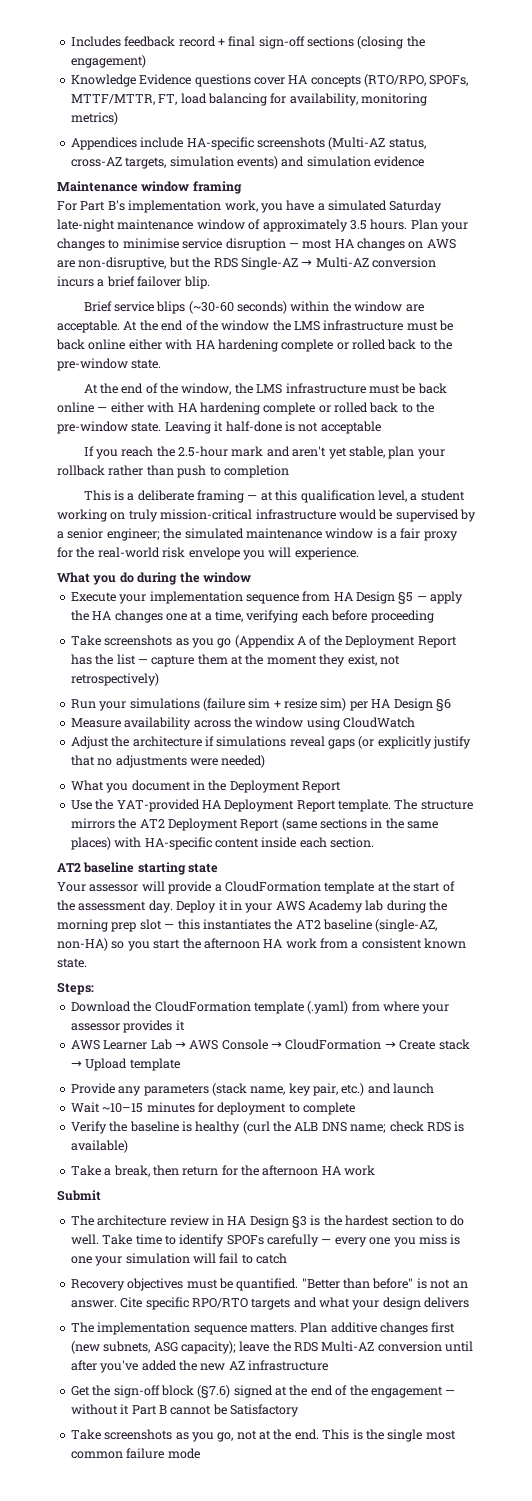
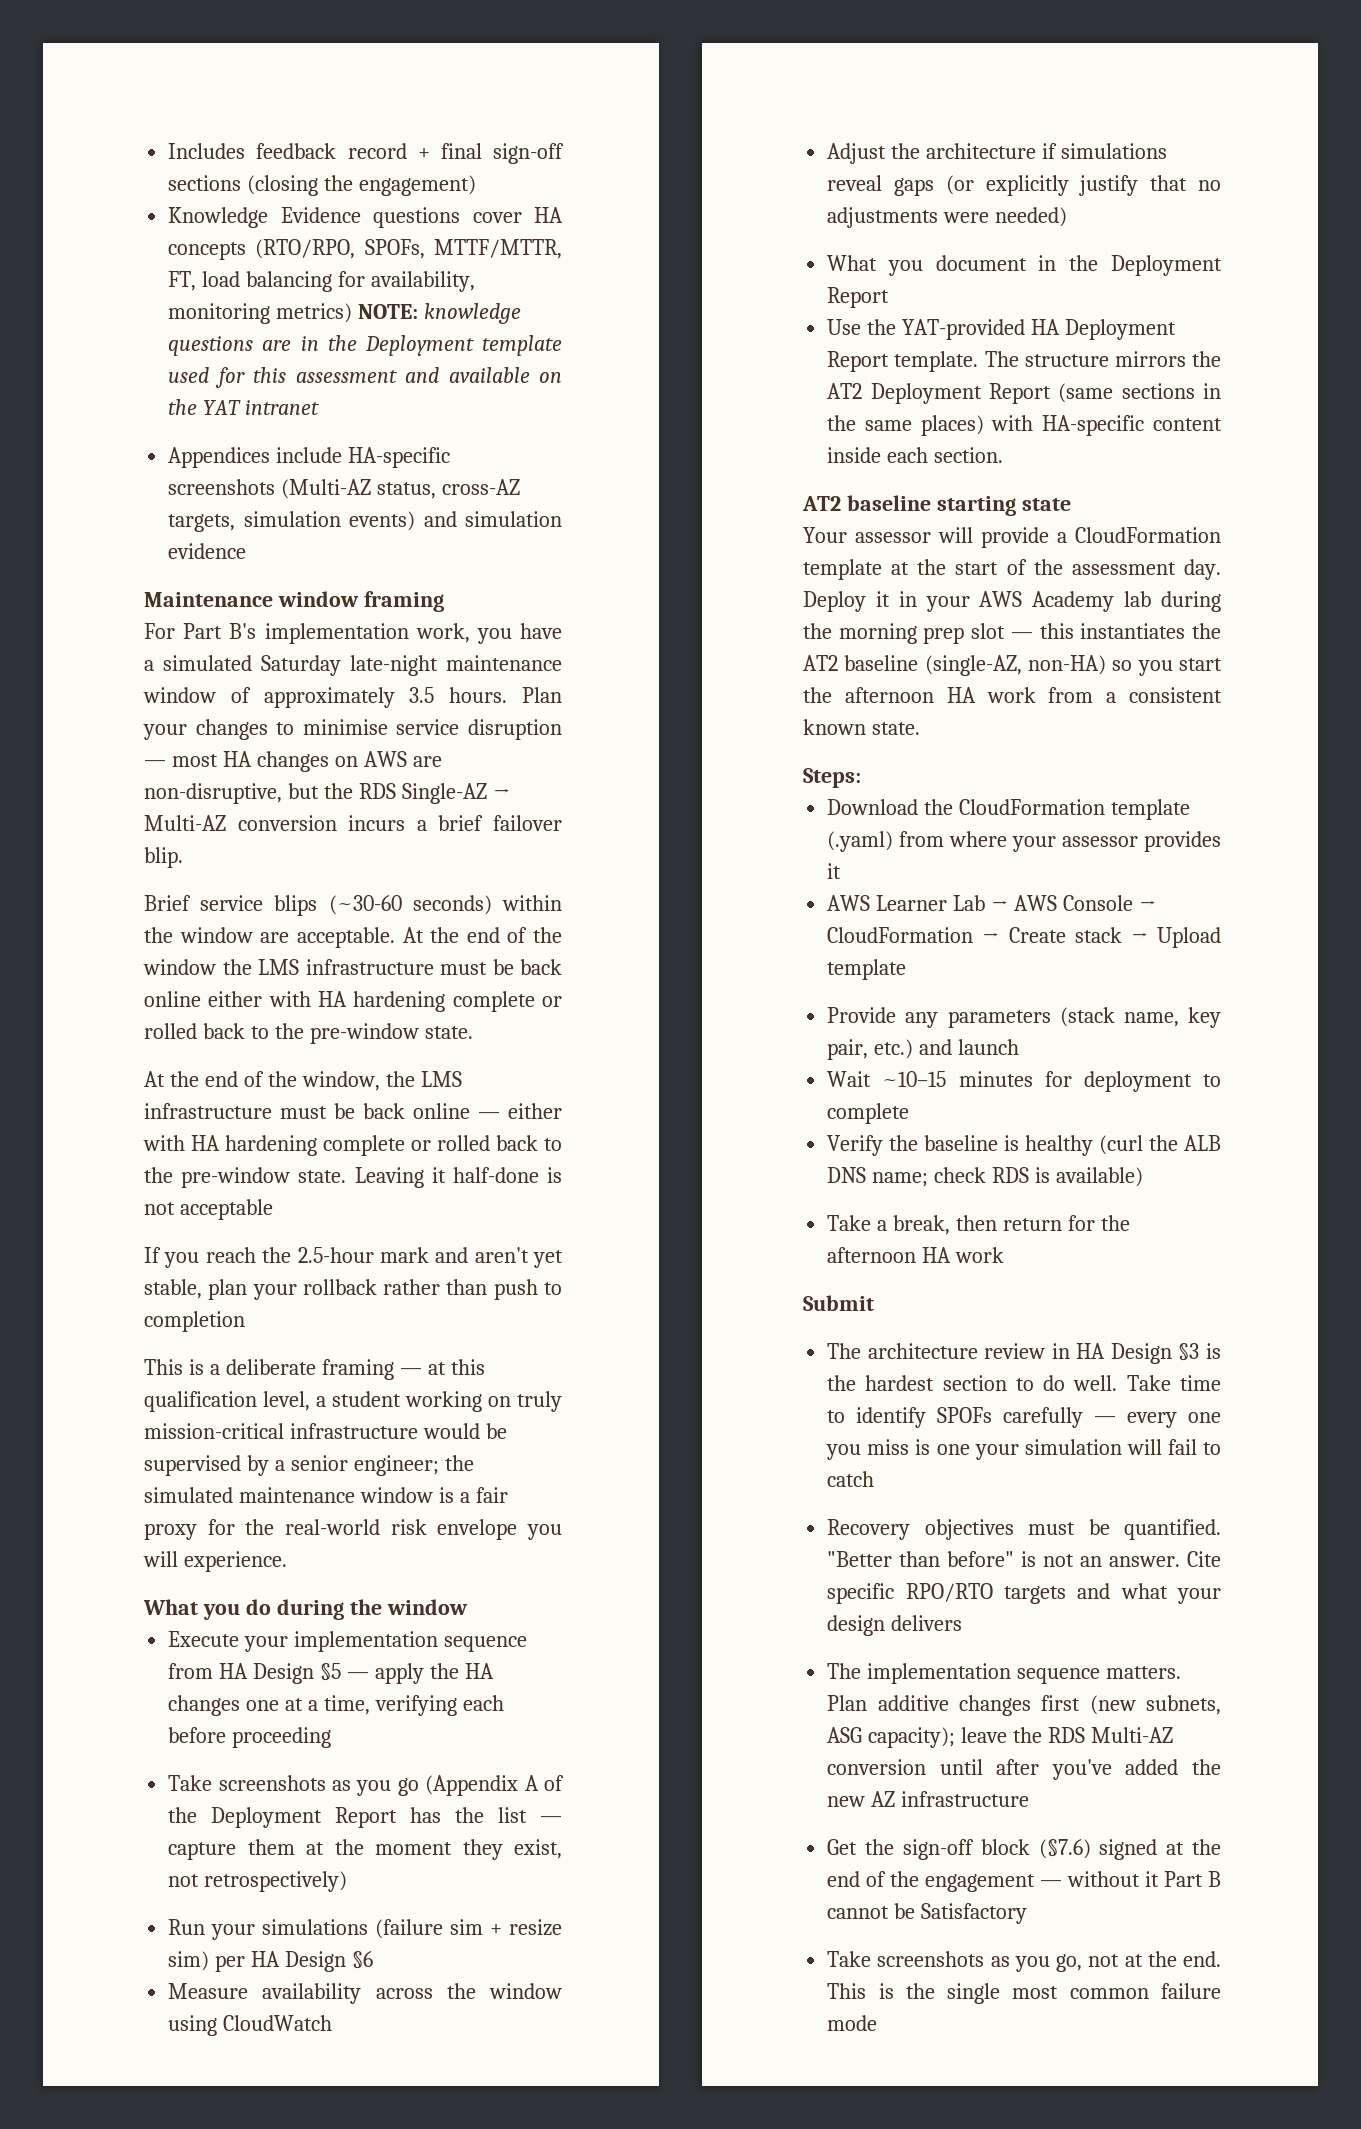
- Knowledge Evidence questions cover HA concepts (RTO/RPO, SPOFs, MTTF/MTTR, FT, load balancing for availability, monitoring metrics)
+ Knowledge Evidence questions cover HA concepts (RTO/RPO, SPOFs, MTTF/MTTR, FT, load balancing for availability, monitoring metrics) NOTE: knowledge questions are in the Deployment template used for this assessment and available on the YAT intranet

